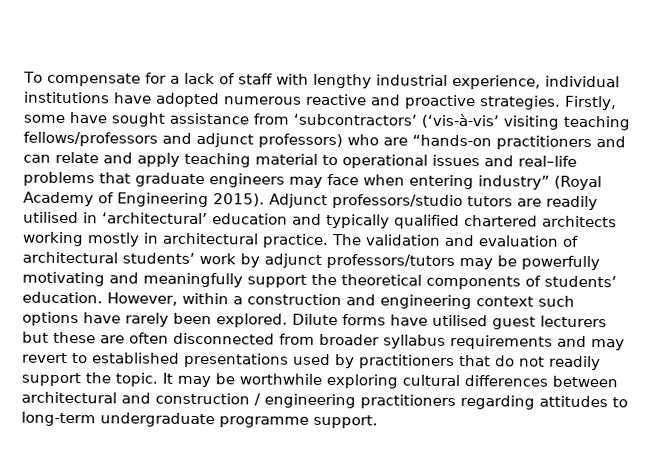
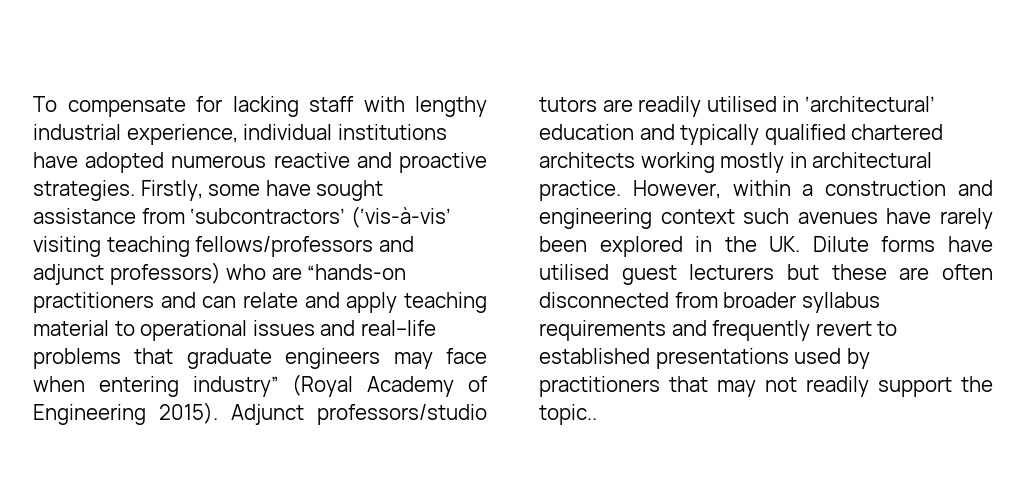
- To compensate for a lack of staff with lengthy industrial experience, individual institutions have adopted numerous reactive and proactive strategies.
+ To compensate for lacking staff with lengthy industrial experience, individual institutions have adopted numerous reactive and proactive strategies.
- The validation and evaluation of architectural students’ work by adjunct professors/tutors may be powerfully motivating and meaningfully support the theoretical components of students’ education.
- However, within a construction and engineering context such options have rarely been explored. Dilute forms have utilised guest lecturers but these are often disconnected from broader syllabus requirements and may revert to established presentations used by practitioners that do not readily support the topic. It may be worthwhile exploring cultural differences between architectural and construction / engineering practitioners regarding attitudes to long-term undergraduate programme support.
+ However, within a construction and engineering context such avenues have rarely been explored in the UK. Dilute forms have utilised guest lecturers but these are often disconnected from broader syllabus requirements and frequently revert to established presentations used by practitioners that may not readily support the topic..

